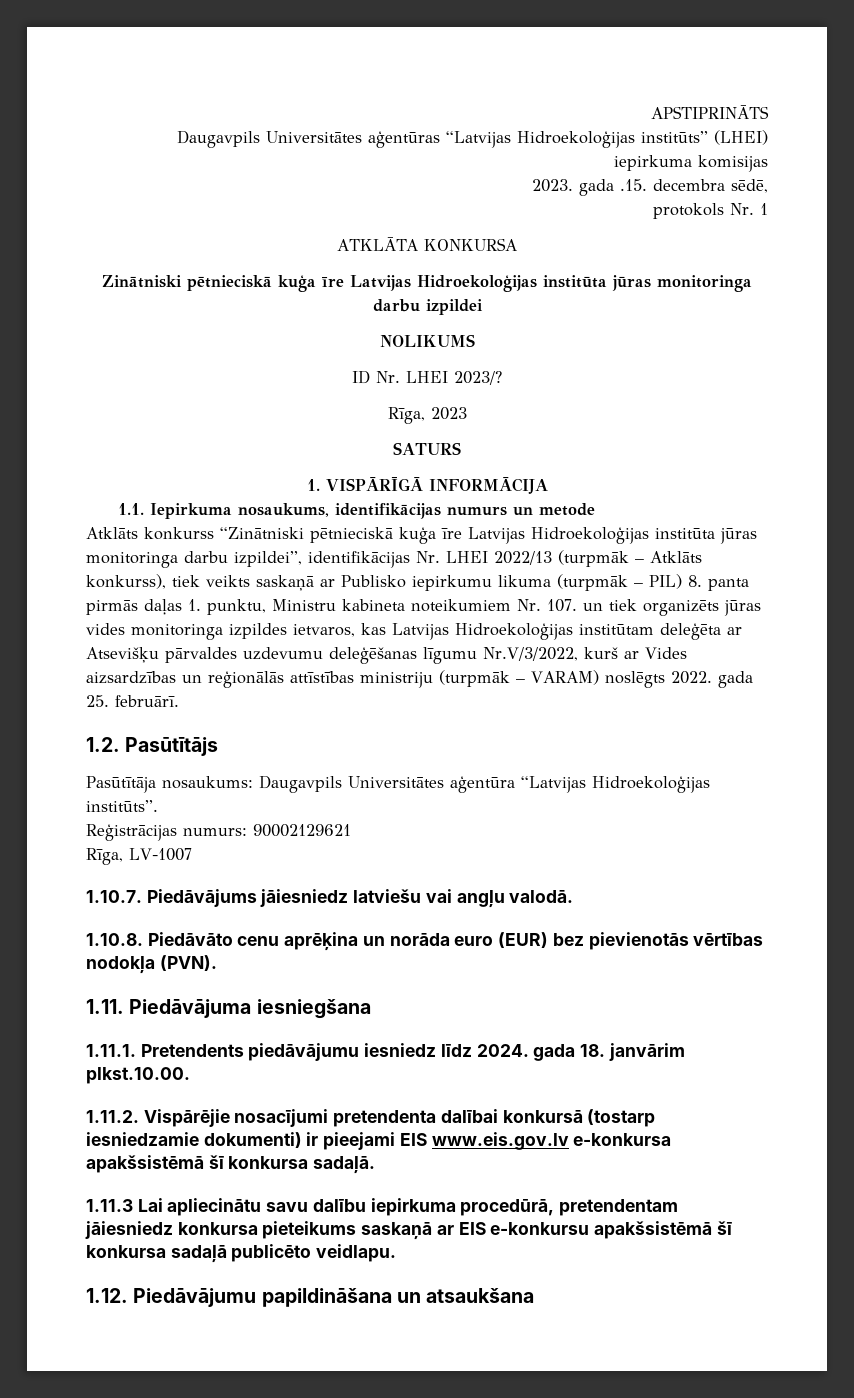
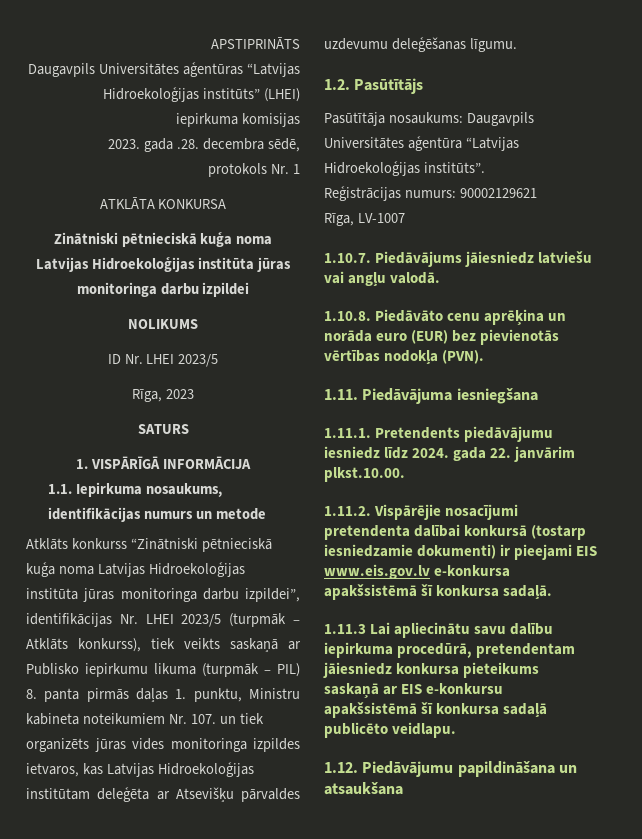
- 2023. gada .15. decembra sēdē,
+ 2023. gada .28. decembra sēdē,
- Zinātniski pētnieciskā kuģa īre Latvijas Hidroekoloģijas institūta jūras monitoringa darbu izpildei
+ Zinātniski pētnieciskā kuģa noma Latvijas Hidroekoloģijas institūta jūras monitoringa darbu izpildei
- ID Nr. LHEI 2023/?
+ ID Nr. LHEI 2023/5
- Atklāts konkurss “Zinātniski pētnieciskā kuģa īre Latvijas Hidroekoloģijas institūta jūras monitoringa darbu izpildei”, identifikācijas Nr. LHEI 2022/13 (turpmāk – Atklāts konkurss), tiek veikts saskaņā ar Publisko iepirkumu likuma (turpmāk – PIL) 8. panta pirmās daļas 1. punktu, Ministru kabineta noteikumiem Nr. 107. un tiek organizēts jūras vides monitoringa izpildes ietvaros, kas Latvijas Hidroekoloģijas institūtam deleģēta ar Atsevišķu pārvaldes uzdevumu deleģēšanas līgumu Nr.V/3/2022, kurš ar Vides aizsardzības un reģionālās attīstības ministriju (turpmāk – VARAM) noslēgts 2022. gada 25. februārī.
+ Atklāts konkurss “Zinātniski pētnieciskā kuģa noma Latvijas Hidroekoloģijas institūta jūras monitoringa darbu izpildei”, identifikācijas Nr. LHEI 2023/5 (turpmāk – Atklāts konkurss), tiek veikts saskaņā ar Publisko iepirkumu likuma (turpmāk – PIL) 8. panta pirmās daļas 1. punktu, Ministru kabineta noteikumiem Nr. 107. un tiek organizēts jūras vides monitoringa izpildes ietvaros, kas Latvijas Hidroekoloģijas institūtam deleģēta ar Atsevišķu pārvaldes uzdevumu deleģēšanas līgumu.
- 1.11.1. Pretendents piedāvājumu iesniedz līdz 2024. gada 18. janvārim plkst.10.00.
+ 1.11.1. Pretendents piedāvājumu iesniedz līdz 2024. gada 22. janvārim plkst.10.00.

